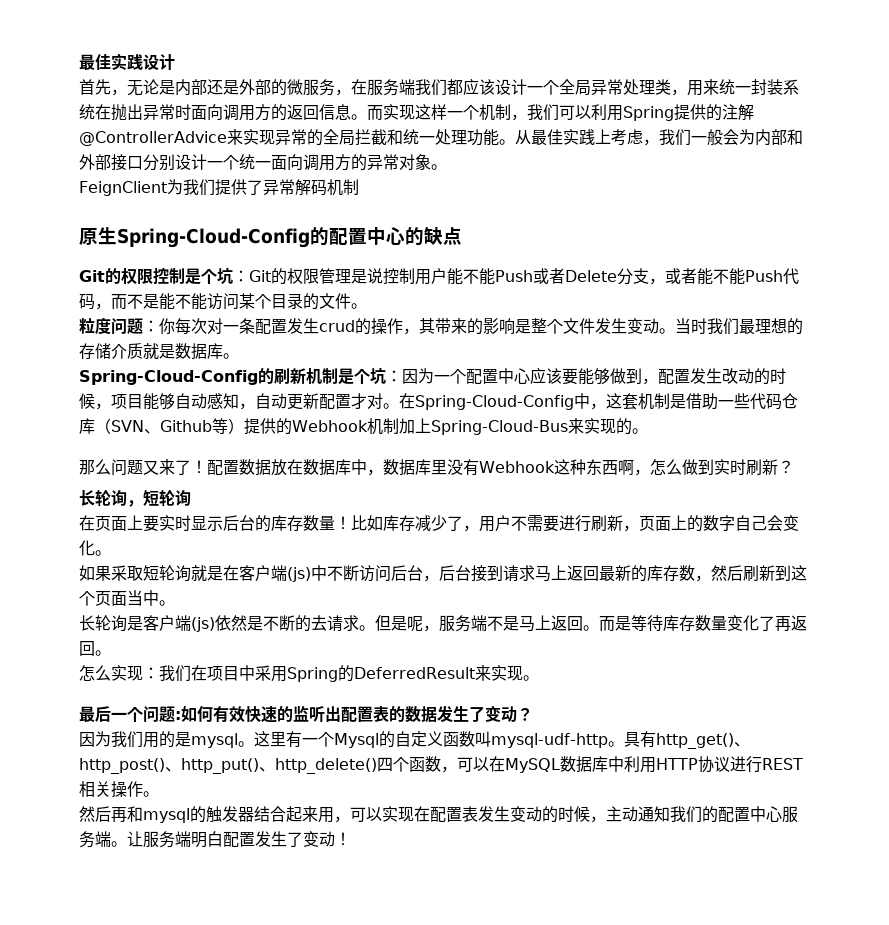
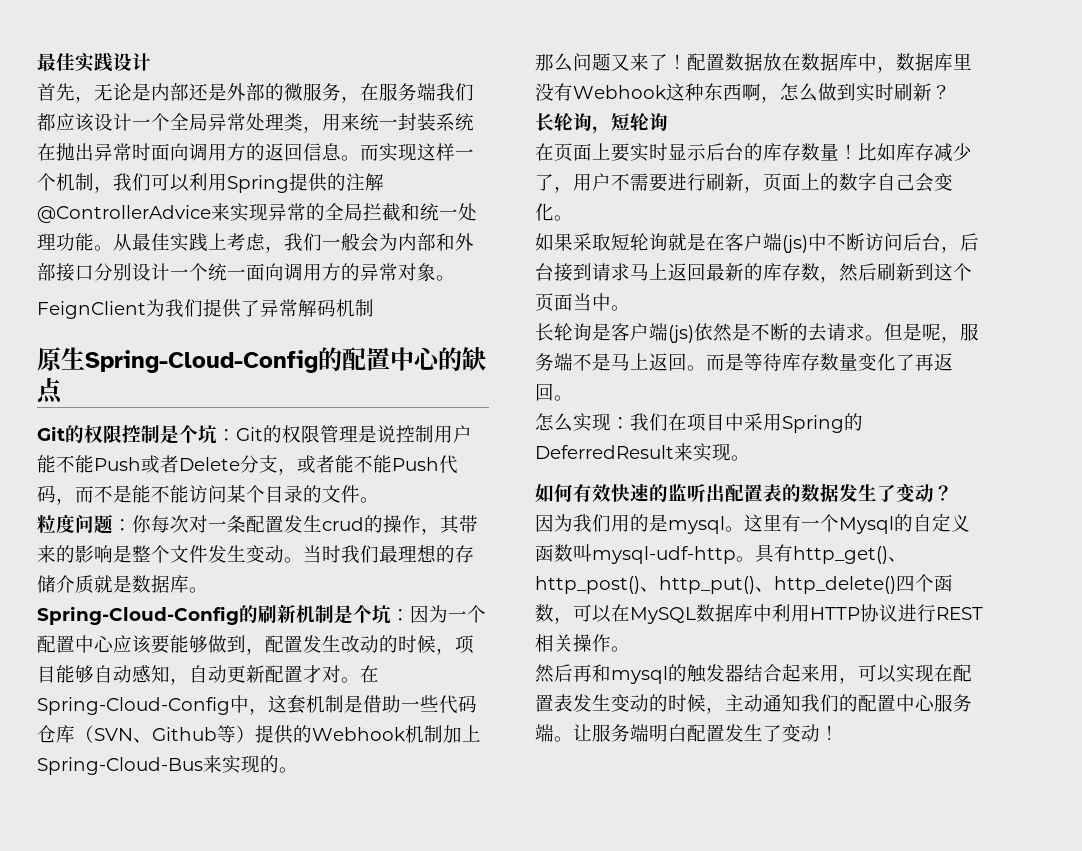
- 最后一个问题:如何有效快速的监听出配置表的数据发生了变动？
+ 如何有效快速的监听出配置表的数据发生了变动？

